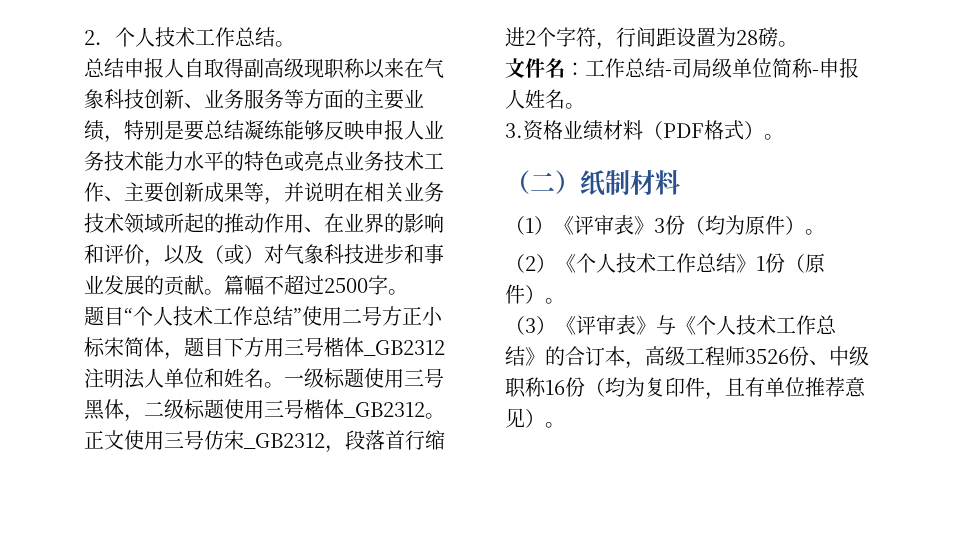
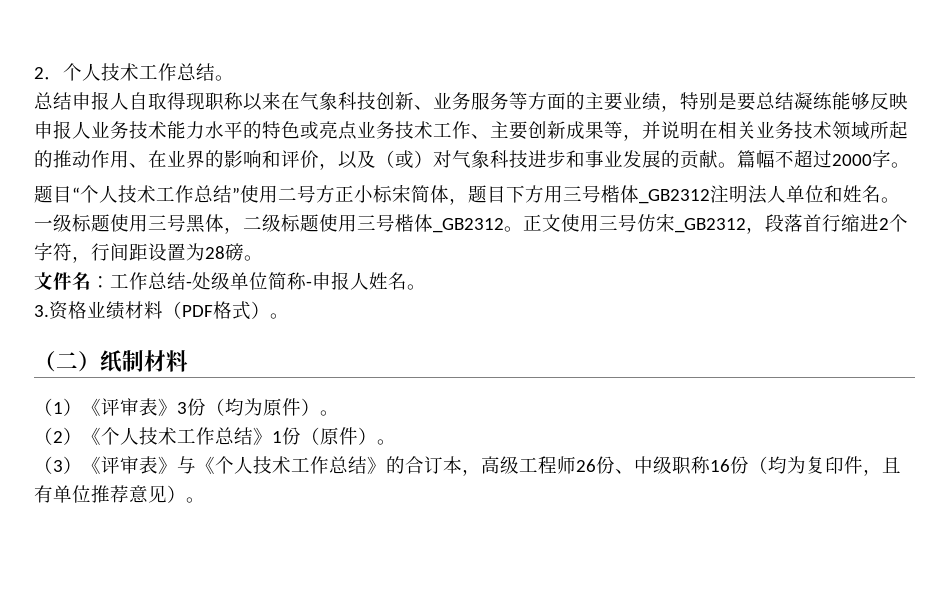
- 总结申报人自取得副高级现职称以来在气象科技创新、业务服务等方面的主要业绩，特别是要总结凝练能够反映申报人业务技术能力水平的特色或亮点业务技术工作、主要创新成果等，并说明在相关业务技术领域所起的推动作用、在业界的影响和评价，以及（或）对气象科技进步和事业发展的贡献。
+ 总结申报人自取得现职称以来在气象科技创新、业务服务等方面的主要业绩，特别是要总结凝练能够反映申报人业务技术能力水平的特色或亮点业务技术工作、主要创新成果等，并说明在相关业务技术领域所起的推动作用、在业界的影响和评价，以及（或）对气象科技进步和事业发展的贡献。
- 篇幅不超过2500字。
+ 篇幅不超过2000字。
- 文件名：工作总结-司局级单位简称-申报人姓名。
+ 文件名：工作总结-处级单位简称-申报人姓名。
- （3）《评审表》与《个人技术工作总结》的合订本，高级工程师3526份、中级职称16份（均为复印件，且有单位推荐意见）。
+ （3）《评审表》与《个人技术工作总结》的合订本，高级工程师26份、中级职称16份（均为复印件，且有单位推荐意见）。

